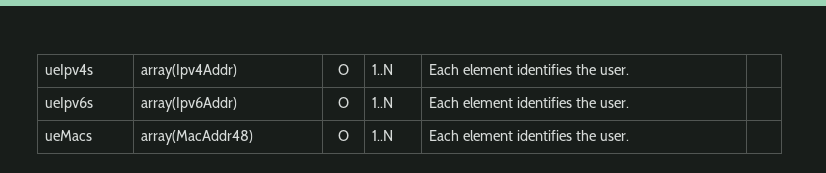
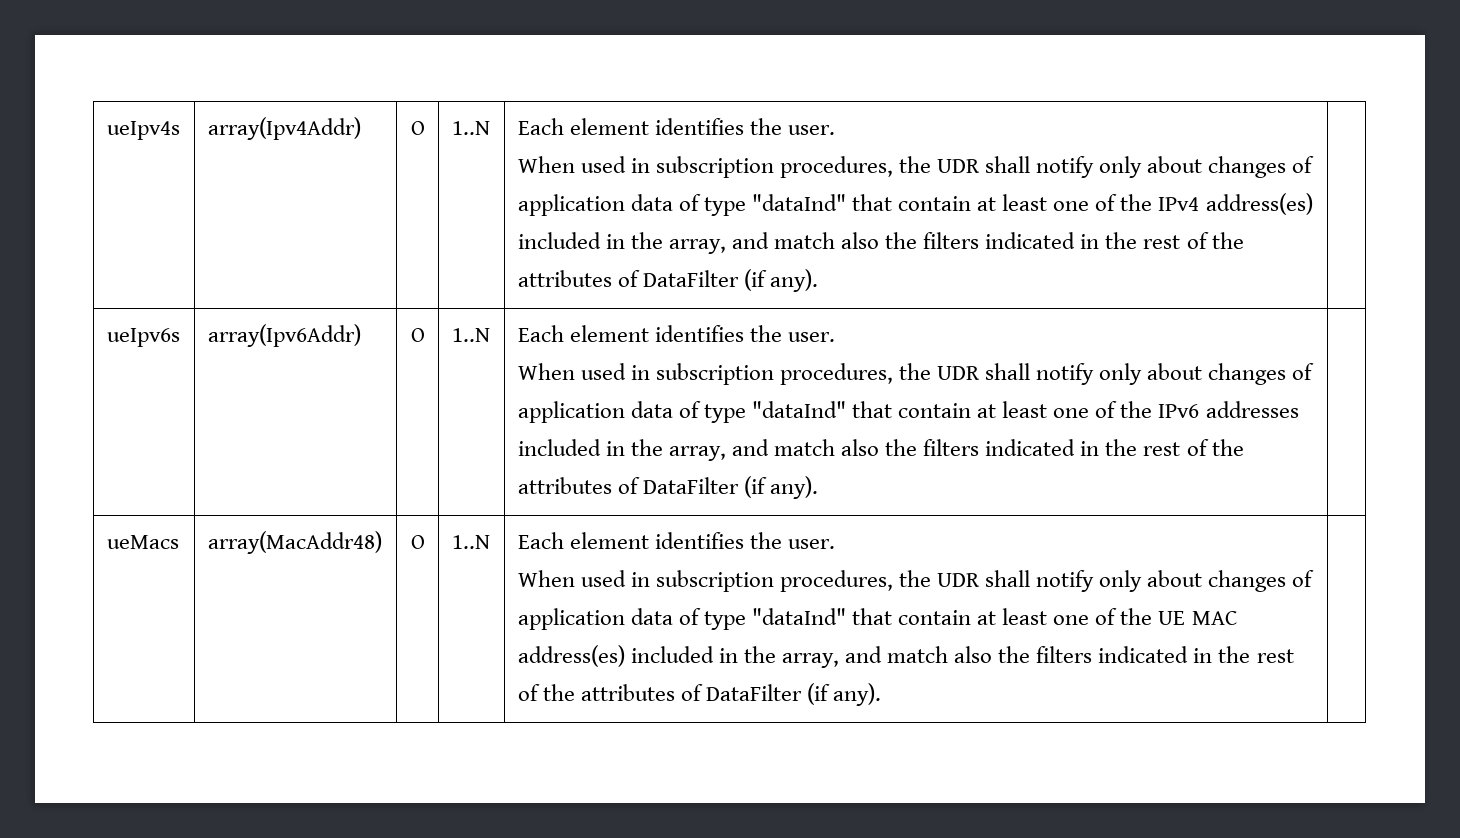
+ When used in subscription procedures, the UDR shall notify only about changes of application data of type "dataInd" that contain at least one of the IPv4 address(es) included in the array, and match also the filters indicated in the rest of the attributes of DataFilter (if any).
+ When used in subscription procedures, the UDR shall notify only about changes of application data of type "dataInd" that contain at least one of the IPv6 addresses included in the array, and match also the filters indicated in the rest of the attributes of DataFilter (if any).
+ When used in subscription procedures, the UDR shall notify only about changes of application data of type "dataInd" that contain at least one of the UE MAC address(es) included in the array, and match also the filters indicated in the rest of the attributes of DataFilter (if any).

